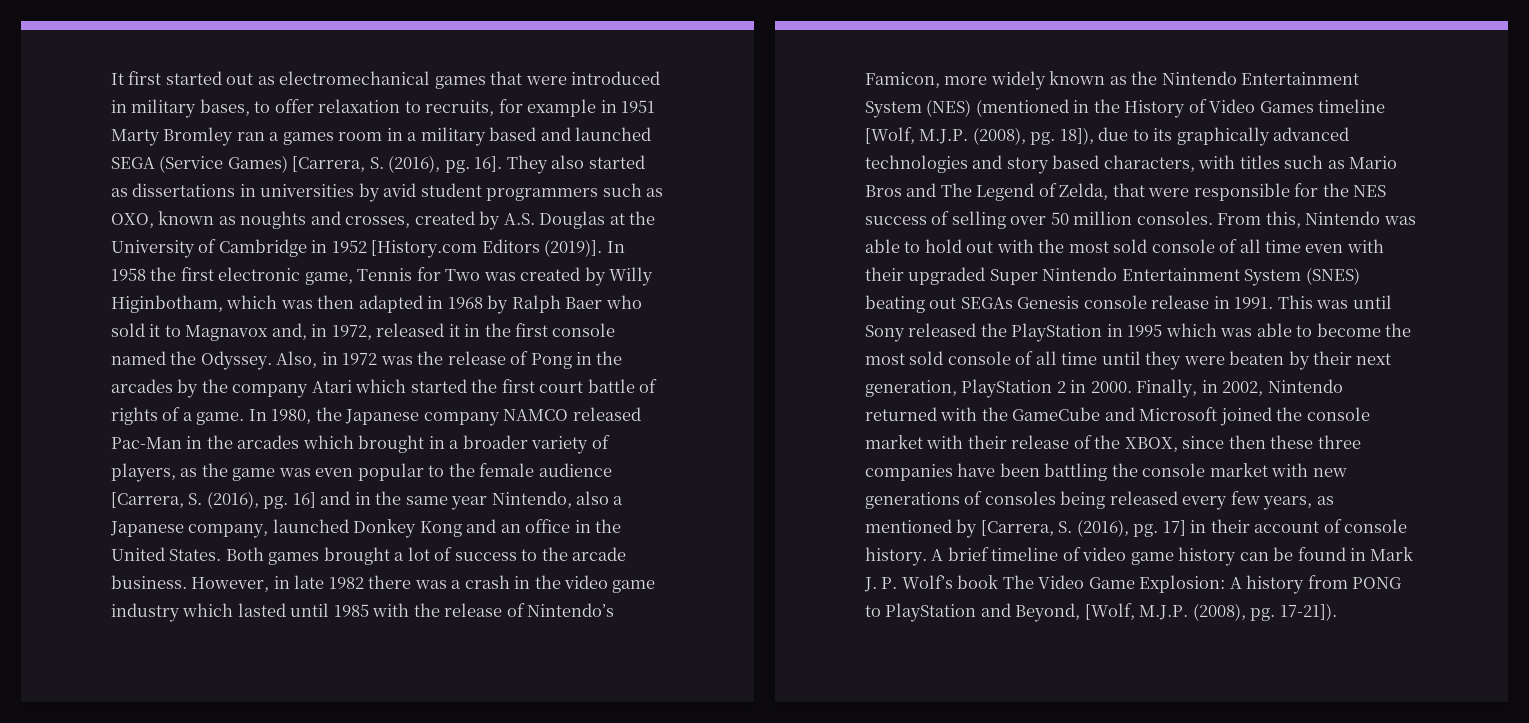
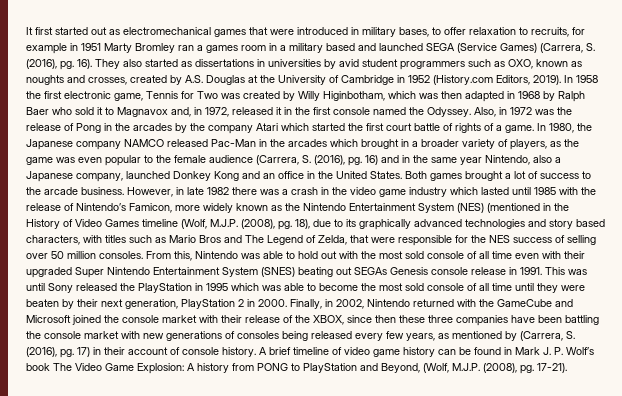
- It first started out as electromechanical games that were introduced in military bases, to offer relaxation to recruits, for example in 1951 Marty Bromley ran a games room in a military based and launched SEGA (Service Games) [Carrera, S. (2016), pg. 16].
+ It first started out as electromechanical games that were introduced in military bases, to offer relaxation to recruits, for example in 1951 Marty Bromley ran a games room in a military based and launched SEGA (Service Games) (Carrera, S. (2016), pg. 16).
- They also started as dissertations in universities by avid student programmers such as OXO, known as noughts and crosses, created by A.S. Douglas at the University of Cambridge in 1952 [History.com Editors (2019)].
+ They also started as dissertations in universities by avid student programmers such as OXO, known as noughts and crosses, created by A.S. Douglas at the University of Cambridge in 1952 (History.com Editors, 2019).
- In 1980, the Japanese company NAMCO released Pac-Man in the arcades which brought in a broader variety of players, as the game was even popular to the female audience [Carrera, S. (2016), pg. 16] and in the same year Nintendo, also a Japanese company, launched Donkey Kong and an office in the United States.
+ In 1980, the Japanese company NAMCO released Pac-Man in the arcades which brought in a broader variety of players, as the game was even popular to the female audience (Carrera, S. (2016), pg. 16) and in the same year Nintendo, also a Japanese company, launched Donkey Kong and an office in the United States.
- However, in late 1982 there was a crash in the video game industry which lasted until 1985 with the release of Nintendo’s Famicon, more widely known as the Nintendo Entertainment System (NES) (mentioned in the History of Video Games timeline [Wolf, M.J.P. (2008), pg. 18]), due to its graphically advanced technologies and story based characters, with titles such as Mario Bros and The Legend of Zelda, that were responsible for the NES success of selling over 50 million consoles.
+ However, in late 1982 there was a crash in the video game industry which lasted until 1985 with the release of Nintendo’s Famicon, more widely known as the Nintendo Entertainment System (NES) (mentioned in the History of Video Games timeline (Wolf, M.J.P. (2008), pg. 18), due to its graphically advanced technologies and story based characters, with titles such as Mario Bros and The Legend of Zelda, that were responsible for the NES success of selling over 50 million consoles.
- Finally, in 2002, Nintendo returned with the GameCube and Microsoft joined the console market with their release of the XBOX, since then these three companies have been battling the console market with new generations of consoles being released every few years, as mentioned by [Carrera, S. (2016), pg. 17] in their account of console history.
+ Finally, in 2002, Nintendo returned with the GameCube and Microsoft joined the console market with their release of the XBOX, since then these three companies have been battling the console market with new generations of consoles being released every few years, as mentioned by (Carrera, S. (2016), pg. 17) in their account of console history.
- A brief timeline of video game history can be found in Mark J. P. Wolf’s book The Video Game Explosion: A history from PONG to PlayStation and Beyond, [Wolf, M.J.P. (2008), pg. 17-21]).
+ A brief timeline of video game history can be found in Mark J. P. Wolf’s book The Video Game Explosion: A history from PONG to PlayStation and Beyond, (Wolf, M.J.P. (2008), pg. 17-21).

